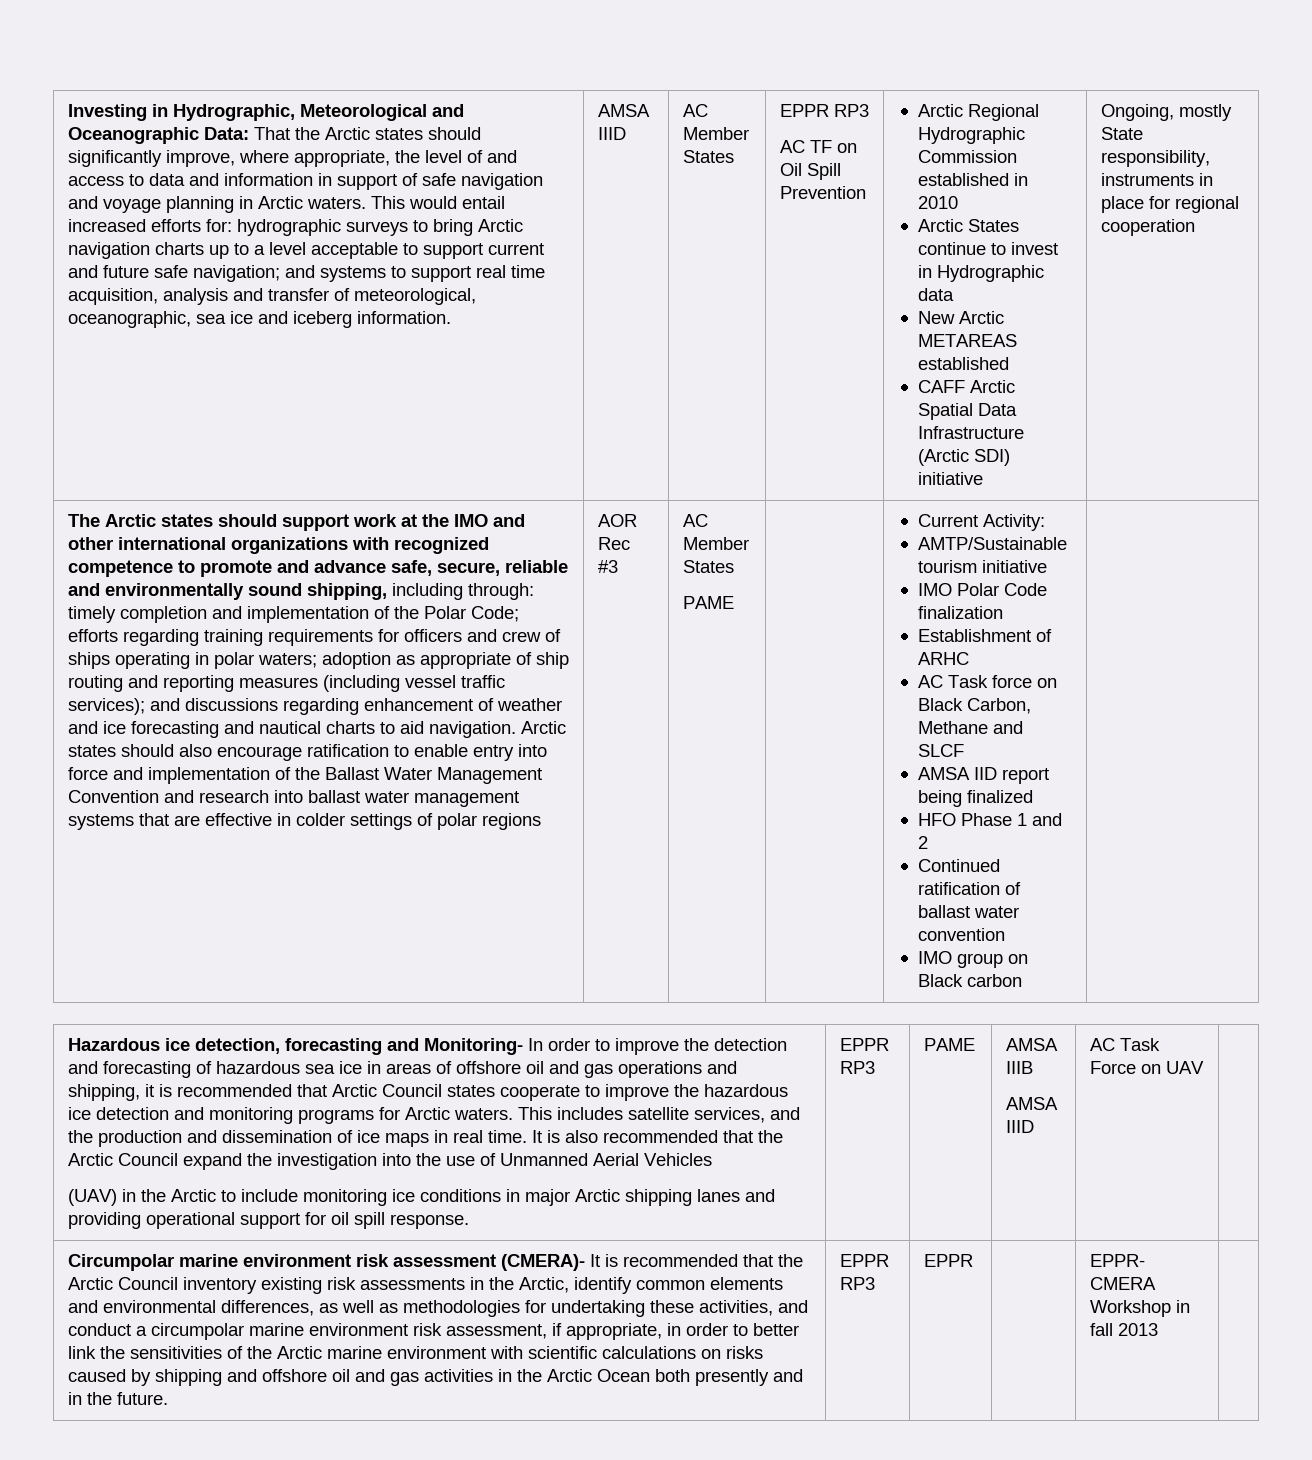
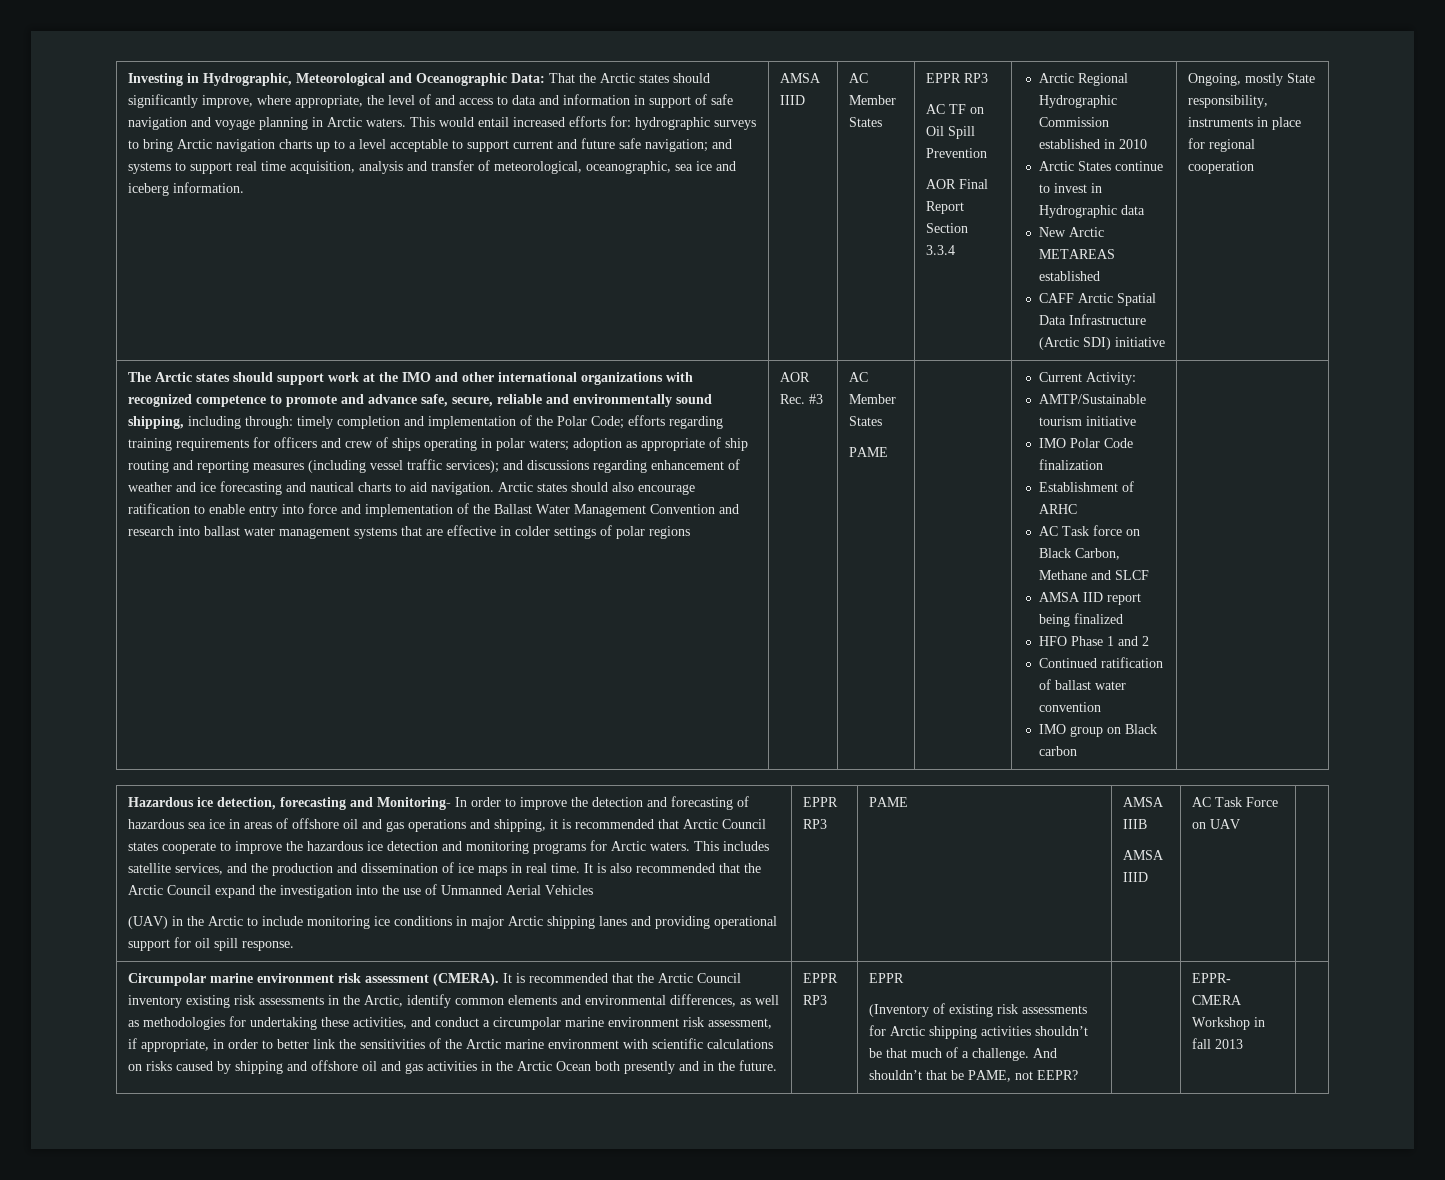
+ AOR Final Report Section 3.3.4
- AOR Rec #3
+ AOR Rec. #3
- Circumpolar marine environment risk assessment (CMERA)- It is recommended that the Arctic Council inventory existing risk assessments in the Arctic, identify common elements and environmental differences, as well as methodologies for undertaking these activities, and conduct a circumpolar marine environment risk assessment, if appropriate, in order to better link the sensitivities of the Arctic marine environment with scientific calculations on risks caused by shipping and offshore oil and gas activities in the Arctic Ocean both presently and in the future.
+ Circumpolar marine environment risk assessment (CMERA). It is recommended that the Arctic Council inventory existing risk assessments in the Arctic, identify common elements and environmental differences, as well as methodologies for undertaking these activities, and conduct a circumpolar marine environment risk assessment, if appropriate, in order to better link the sensitivities of the Arctic marine environment with scientific calculations on risks caused by shipping and offshore oil and gas activities in the Arctic Ocean both presently and in the future.
+ (Inventory of existing risk assessments for Arctic shipping activities shouldn’t be that much of a challenge. And shouldn’t that be PAME, not EEPR?

